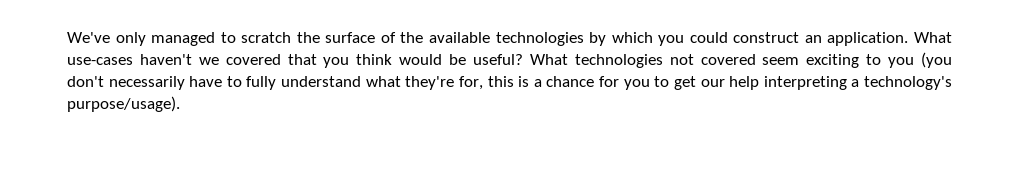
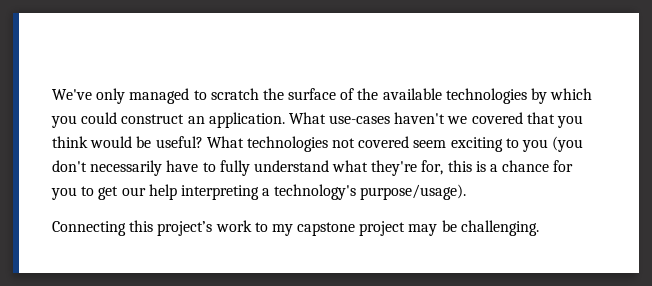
+ Connecting this project’s work to my capstone project may be challenging.

